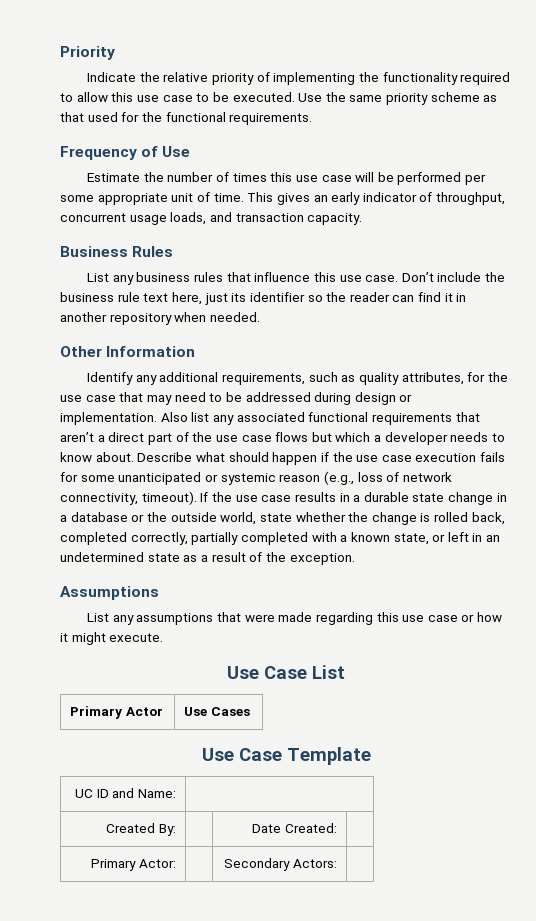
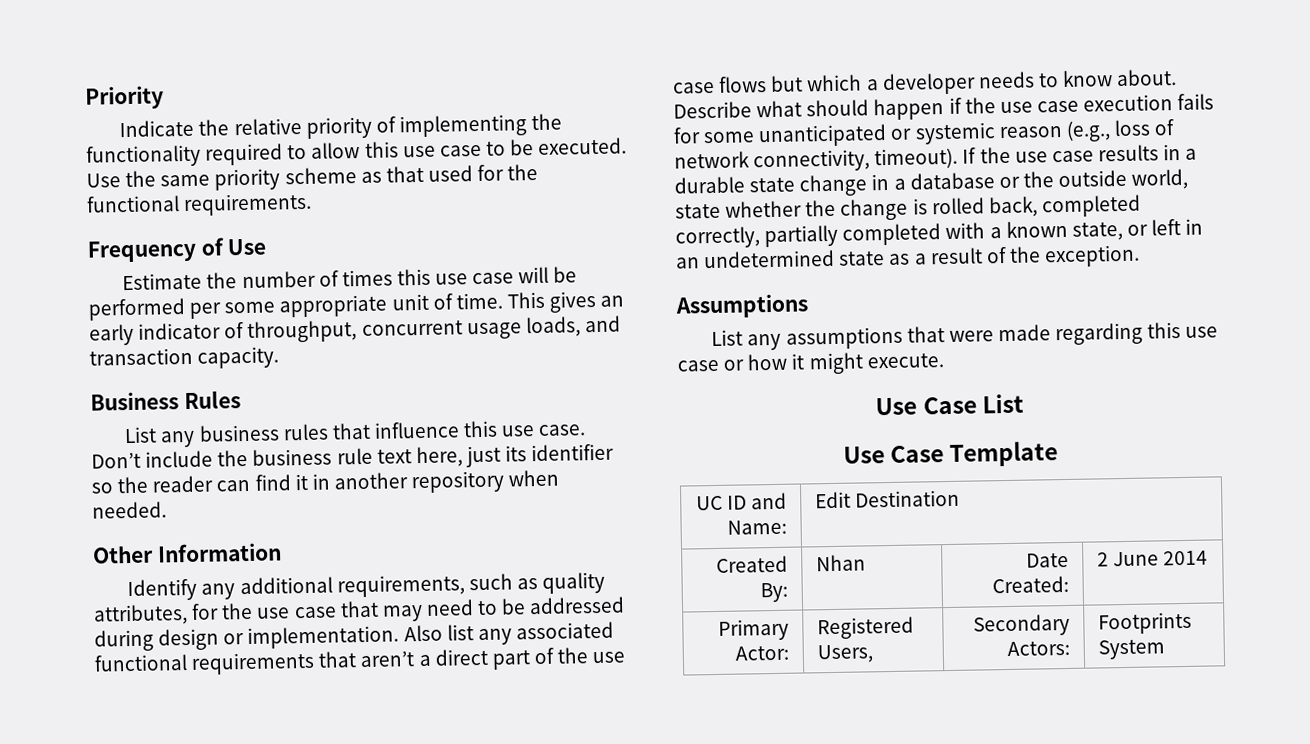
- Primary Actor | Use Cases
- UC ID and Name: |
+ UC ID and Name: | Edit Destination
- Created By: | | Date Created: |
+ Created By: | Nhan | Date Created: | 2 June 2014
- Primary Actor: | | Secondary Actors: |
+ Primary Actor: | Registered Users, | Secondary Actors: | Footprints System

